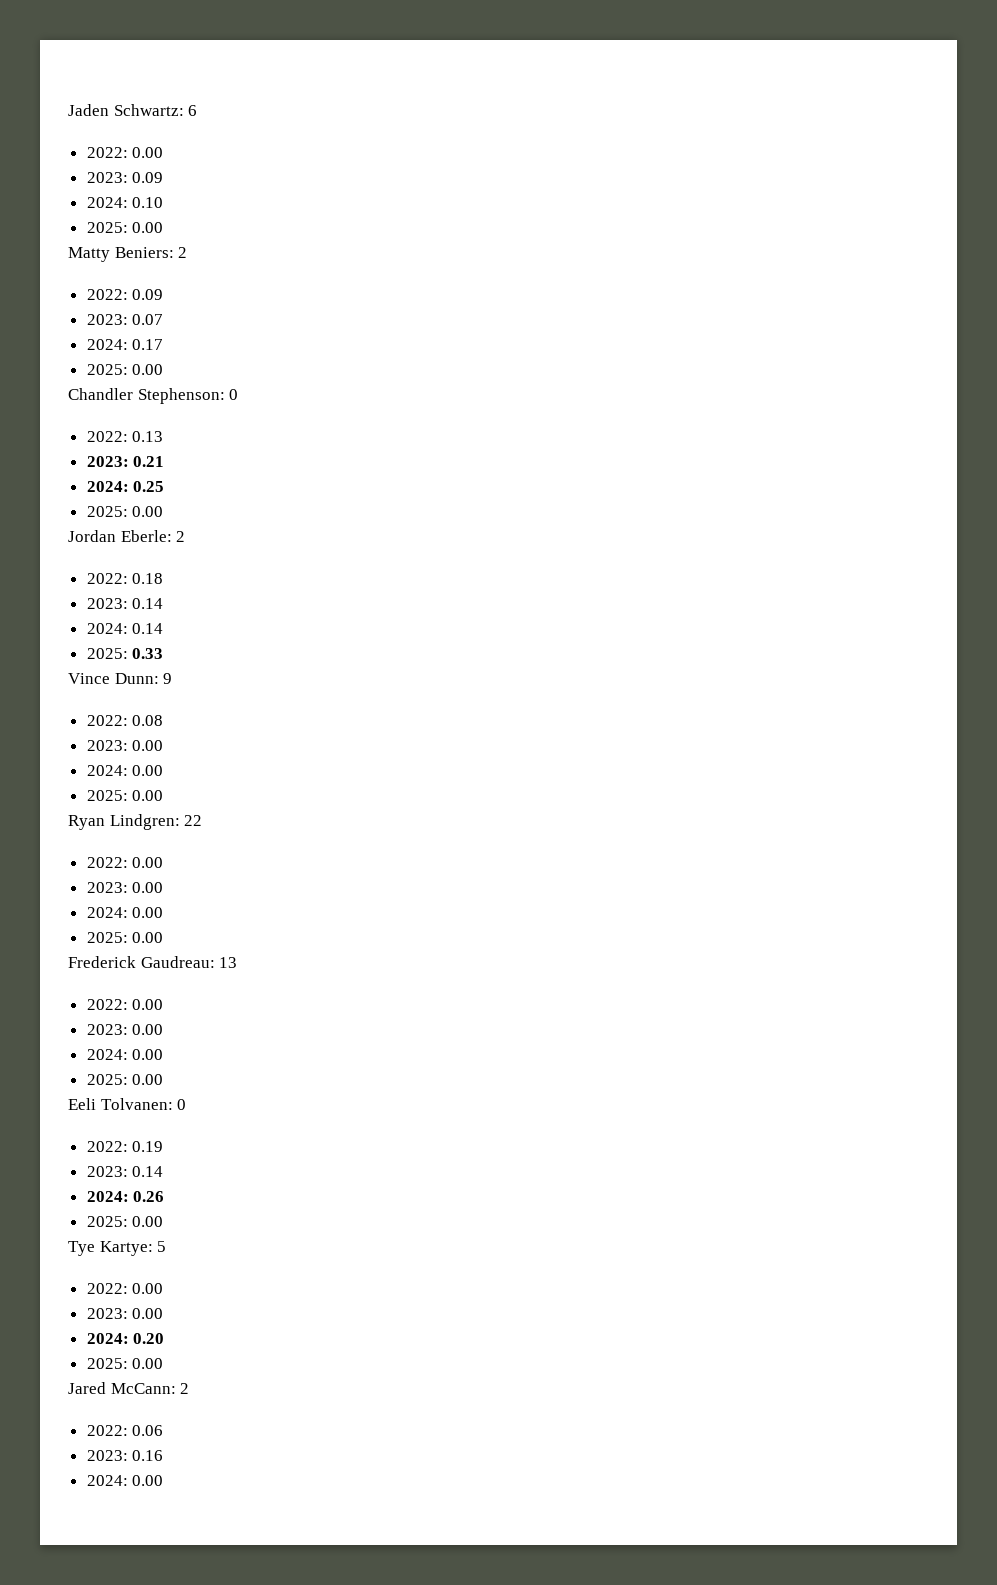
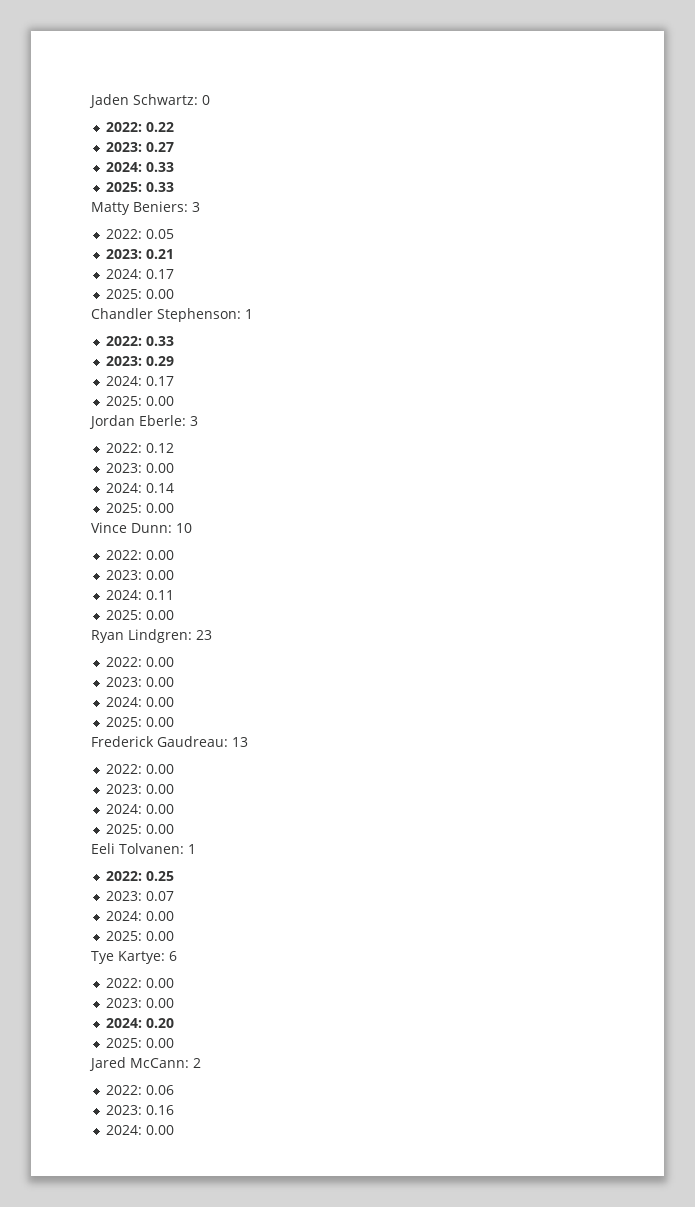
- Jaden Schwartz: 6
- 2022: 0.00
- 2023: 0.09
- 2024: 0.10
- 2025: 0.00
+ Jaden Schwartz: 0
+ 2022: 0.22
+ 2023: 0.27
+ 2024: 0.33
+ 2025: 0.33
- Matty Beniers: 2
- 2022: 0.09
- 2023: 0.07
+ Matty Beniers: 3
+ 2022: 0.05
+ 2023: 0.21
- Chandler Stephenson: 0
- 2022: 0.13
- 2023: 0.21
- 2024: 0.25
+ Chandler Stephenson: 1
+ 2022: 0.33
+ 2023: 0.29
+ 2024: 0.17
- Jordan Eberle: 2
- 2022: 0.18
- 2023: 0.14
+ Jordan Eberle: 3
+ 2022: 0.12
+ 2023: 0.00
  2024: 0.14
- 2025: 0.33
+ 2025: 0.00
- Vince Dunn: 9
- 2022: 0.08
+ Vince Dunn: 10
+ 2022: 0.00
  2023: 0.00
- 2024: 0.00
+ 2024: 0.11
- Ryan Lindgren: 22
+ Ryan Lindgren: 23
- Eeli Tolvanen: 0
- 2022: 0.19
- 2023: 0.14
- 2024: 0.26
+ Eeli Tolvanen: 1
+ 2022: 0.25
+ 2023: 0.07
+ 2024: 0.00
- Tye Kartye: 5
+ Tye Kartye: 6

